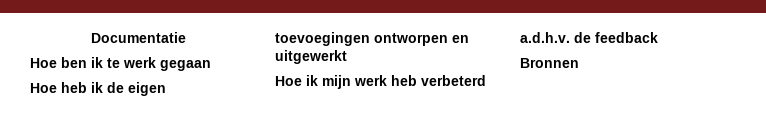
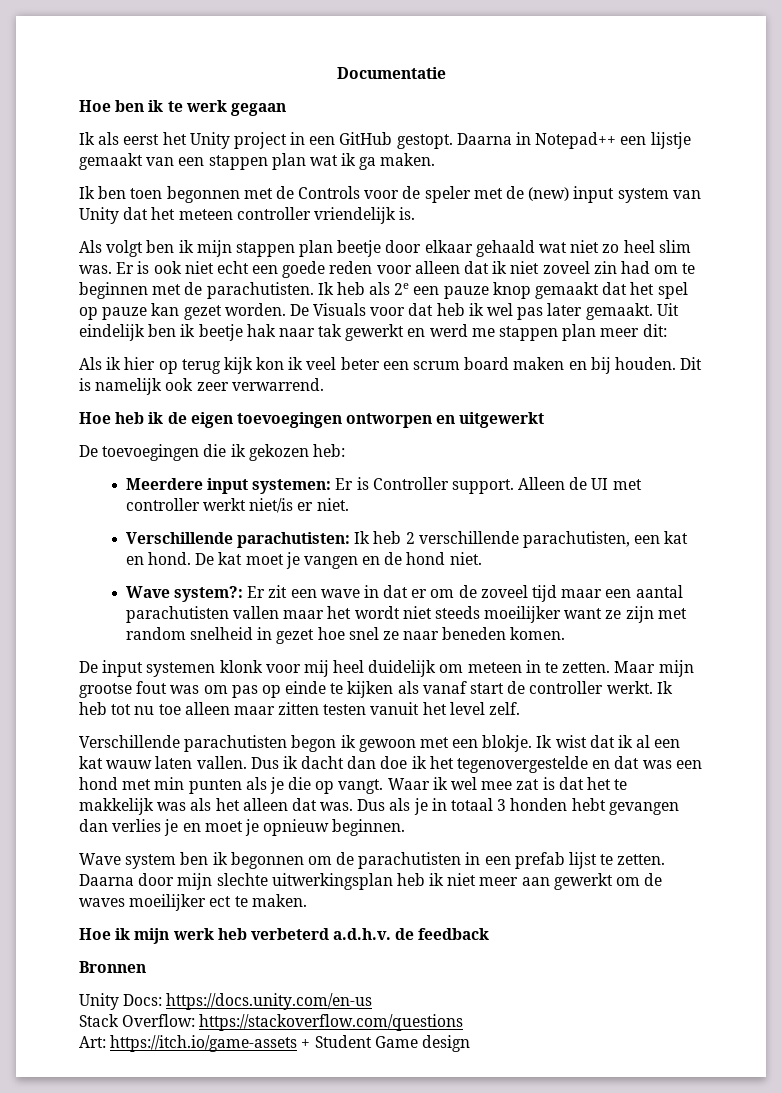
+ Ik als eerst het Unity project in een GitHub gestopt. Daarna in Notepad++ een lijstje gemaakt van een stappen plan wat ik ga maken.
+ Ik ben toen begonnen met de Controls voor de speler met de (new) input system van Unity dat het meteen controller vriendelijk is.
+ Als volgt ben ik mijn stappen plan beetje door elkaar gehaald wat niet zo heel slim was. Er is ook niet echt een goede reden voor alleen dat ik niet zoveel zin had om te beginnen met de parachutisten. Ik heb als 2e een pauze knop gemaakt dat het spel op pauze kan gezet worden. De Visuals voor dat heb ik wel pas later gemaakt. Uit eindelijk ben ik beetje hak naar tak gewerkt en werd me stappen plan meer dit:
+ Als ik hier op terug kijk kon ik veel beter een scrum board maken en bij houden. Dit is namelijk ook zeer verwarrend.
+ De toevoegingen die ik gekozen heb:
+ Meerdere input systemen: Er is Controller support. Alleen de UI met controller werkt niet/is er niet.
+ Verschillende parachutisten: Ik heb 2 verschillende parachutisten, een kat en hond. De kat moet je vangen en de hond niet.
+ Wave system?: Er zit een wave in dat er om de zoveel tijd maar een aantal parachutisten vallen maar het wordt niet steeds moeilijker want ze zijn met random snelheid in gezet hoe snel ze naar beneden komen.
+ De input systemen klonk voor mij heel duidelijk om meteen in te zetten. Maar mijn grootse fout was om pas op einde te kijken als vanaf start de controller werkt. Ik heb tot nu toe alleen maar zitten testen vanuit het level zelf.
+ Verschillende parachutisten begon ik gewoon met een blokje. Ik wist dat ik al een kat wauw laten vallen. Dus ik dacht dan doe ik het tegenovergestelde en dat was een hond met min punten als je die op vangt. Waar ik wel mee zat is dat het te makkelijk was als het alleen dat was. Dus als je in totaal 3 honden hebt gevangen dan verlies je en moet je opnieuw beginnen.
+ Wave system ben ik begonnen om de parachutisten in een prefab lijst te zetten. Daarna door mijn slechte uitwerkingsplan heb ik niet meer aan gewerkt om de waves moeilijker ect te maken.
+ Unity Docs: https://docs.unity.com/en-us
+ Stack Overflow: https://stackoverflow.com/questions
+ Art: https://itch.io/game-assets + Student Game design

